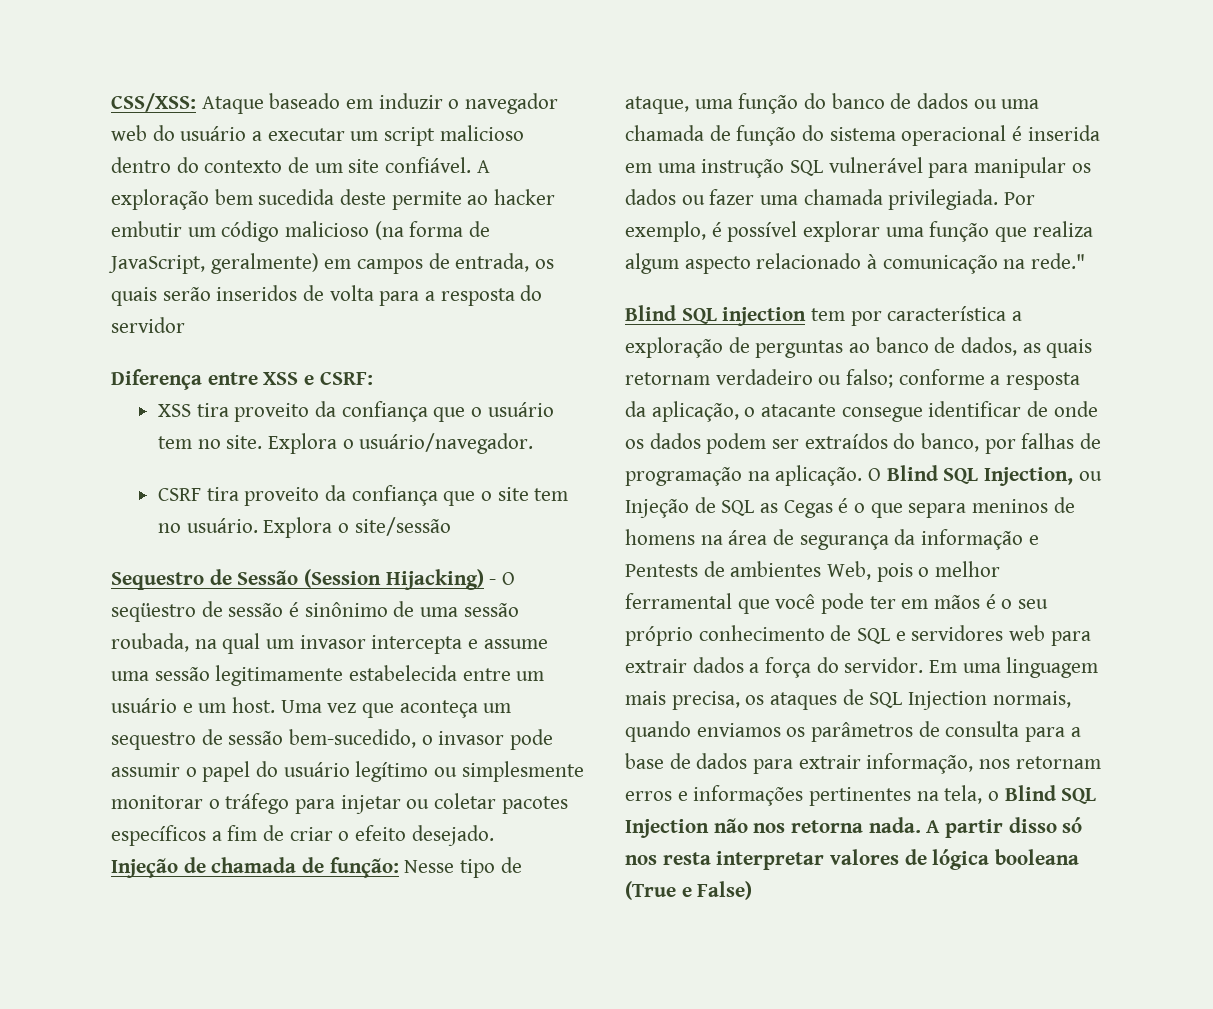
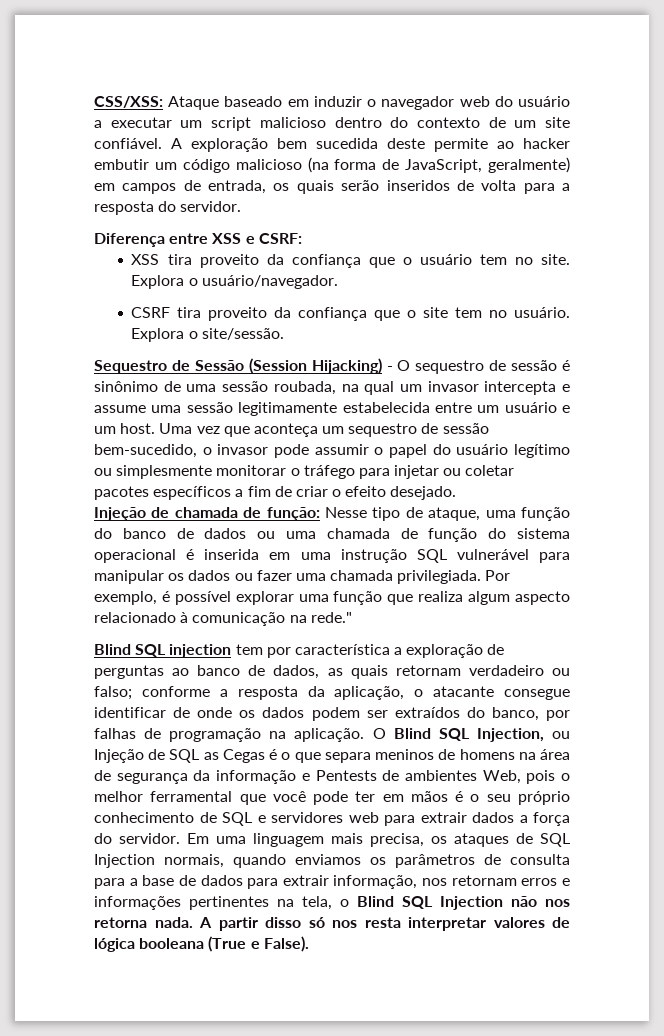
- A exploração bem sucedida deste permite ao hacker embutir um código malicioso (na forma de JavaScript, geralmente) em campos de entrada, os quais serão inseridos de volta para a resposta do servidor
+ A exploração bem sucedida deste permite ao hacker embutir um código malicioso (na forma de JavaScript, geralmente) em campos de entrada, os quais serão inseridos de volta para a resposta do servidor.
- Explora o site/sessão
+ Explora o site/sessão.
- Sequestro de Sessão (Session Hijacking) - O seqüestro de sessão é sinônimo de uma sessão roubada, na qual um invasor intercepta e assume uma sessão legitimamente estabelecida entre um usuário e um host.
+ Sequestro de Sessão (Session Hijacking) - O sequestro de sessão é sinônimo de uma sessão roubada, na qual um invasor intercepta e assume uma sessão legitimamente estabelecida entre um usuário e um host.
- A partir disso só nos resta interpretar valores de lógica booleana (True e False)
+ A partir disso só nos resta interpretar valores de lógica booleana (True e False).

